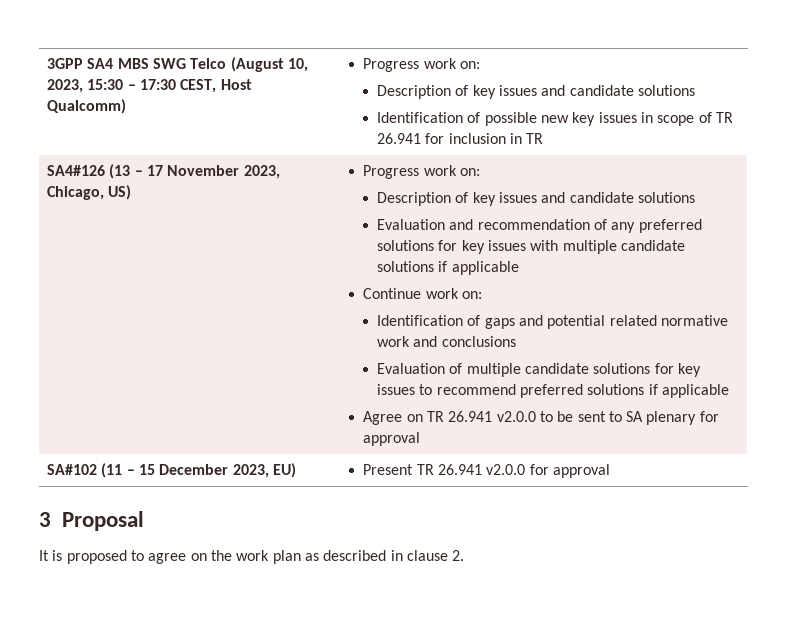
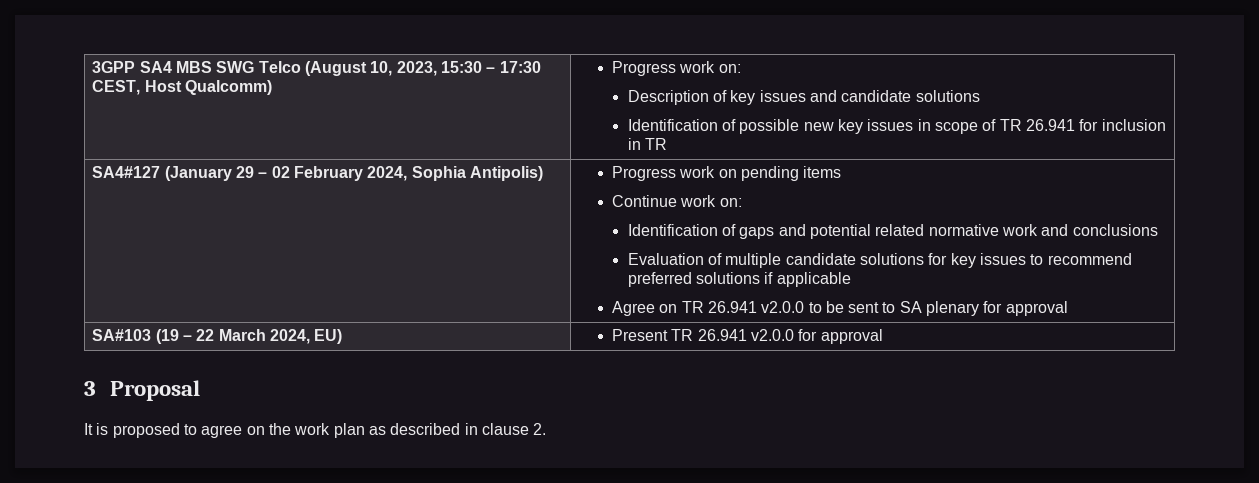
- SA4#126 (13 – 17 November 2023, Chicago, US) | Progress work on:
- Description of key issues and candidate solutions
- Evaluation and recommendation of any preferred solutions for key issues with multiple candidate solutions if applicable
+ SA4#127 (January 29 – 02 February 2024, Sophia Antipolis) | Progress work on pending items
- SA#102 (11 – 15 December 2023, EU) | Present TR 26.941 v2.0.0 for approval
+ SA#103 (19 – 22 March 2024, EU) | Present TR 26.941 v2.0.0 for approval

